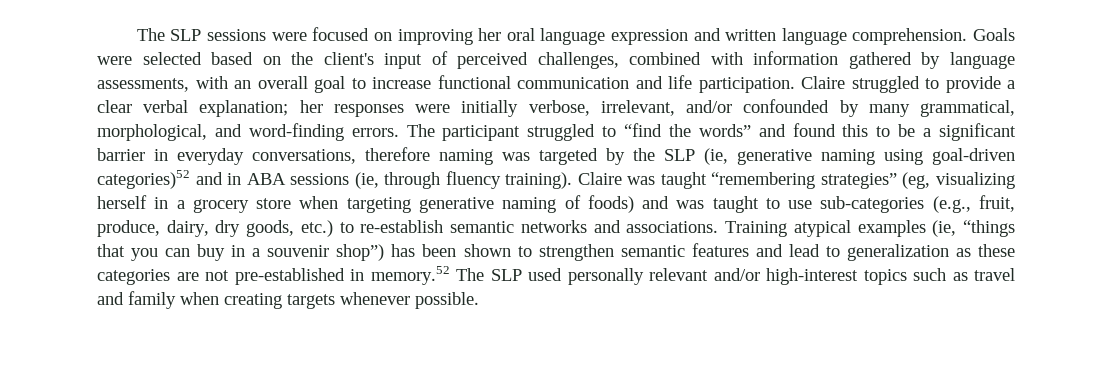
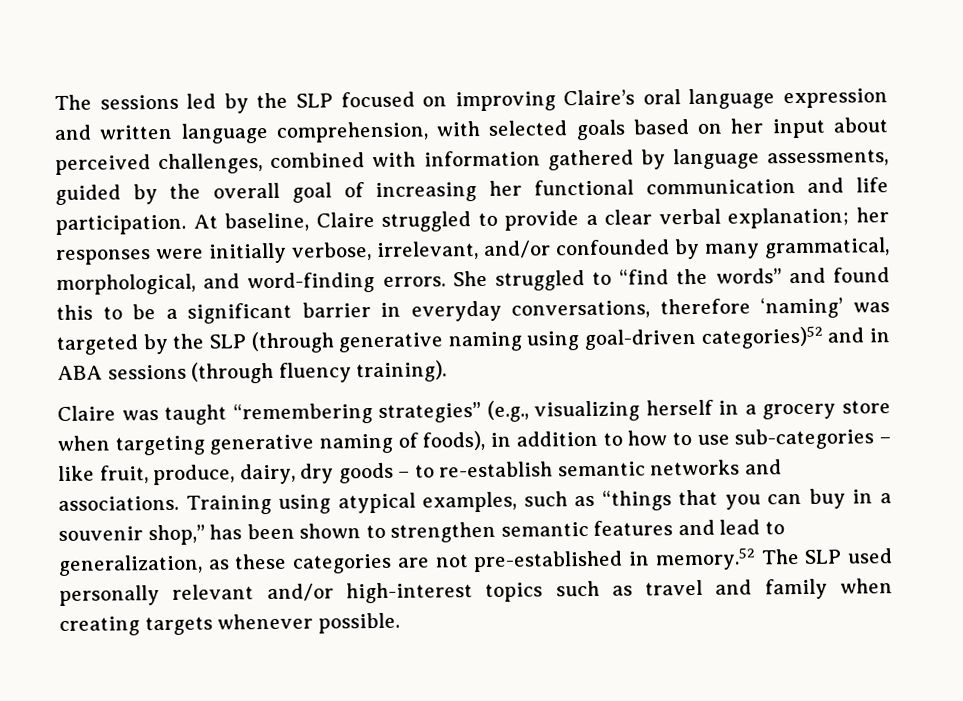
- The SLP sessions were focused on improving her oral language expression and written language comprehension. Goals were selected based on the client's input of perceived challenges, combined with information gathered by language assessments, with an overall goal to increase functional communication and life participation.
+ The sessions led by the SLP focused on improving Claire’s oral language expression and written language comprehension, with selected goals based on her input about perceived challenges, combined with information gathered by language assessments, guided by the overall goal of increasing her functional communication and life participation.
- Claire struggled to provide a clear verbal explanation; her responses were initially verbose, irrelevant, and/or confounded by many grammatical, morphological, and word-finding errors.
+ At baseline, Claire struggled to provide a clear verbal explanation; her responses were initially verbose, irrelevant, and/or confounded by many grammatical, morphological, and word-finding errors.
- The participant struggled to “find the words” and found this to be a significant barrier in everyday conversations, therefore naming was targeted by the SLP (ie, generative naming using goal-driven categories)52 and in ABA sessions (ie, through fluency training). Claire was taught “remembering strategies” (eg, visualizing herself in a grocery store when targeting generative naming of foods) and was taught to use sub-categories (e.g., fruit, produce, dairy, dry goods, etc.) to re-establish semantic networks and associations.
+ She struggled to “find the words” and found this to be a significant barrier in everyday conversations, therefore ‘naming’ was targeted by the SLP (through generative naming using goal-driven categories)52 and in ABA sessions (through fluency training).
+ Claire was taught “remembering strategies” (e.g., visualizing herself in a grocery store when targeting generative naming of foods), in addition to how to use sub-categories – like fruit, produce, dairy, dry goods – to re-establish semantic networks and associations.
- Training atypical examples (ie, “things that you can buy in a souvenir shop”) has been shown to strengthen semantic features and lead to generalization as these categories are not pre-established in memory.52 The SLP used personally relevant and/or high-interest topics such as travel and family when creating targets whenever possible.
+ Training using atypical examples, such as “things that you can buy in a souvenir shop,” has been shown to strengthen semantic features and lead to generalization, as these categories are not pre-established in memory.52 The SLP used personally relevant and/or high-interest topics such as travel and family when creating targets whenever possible.

